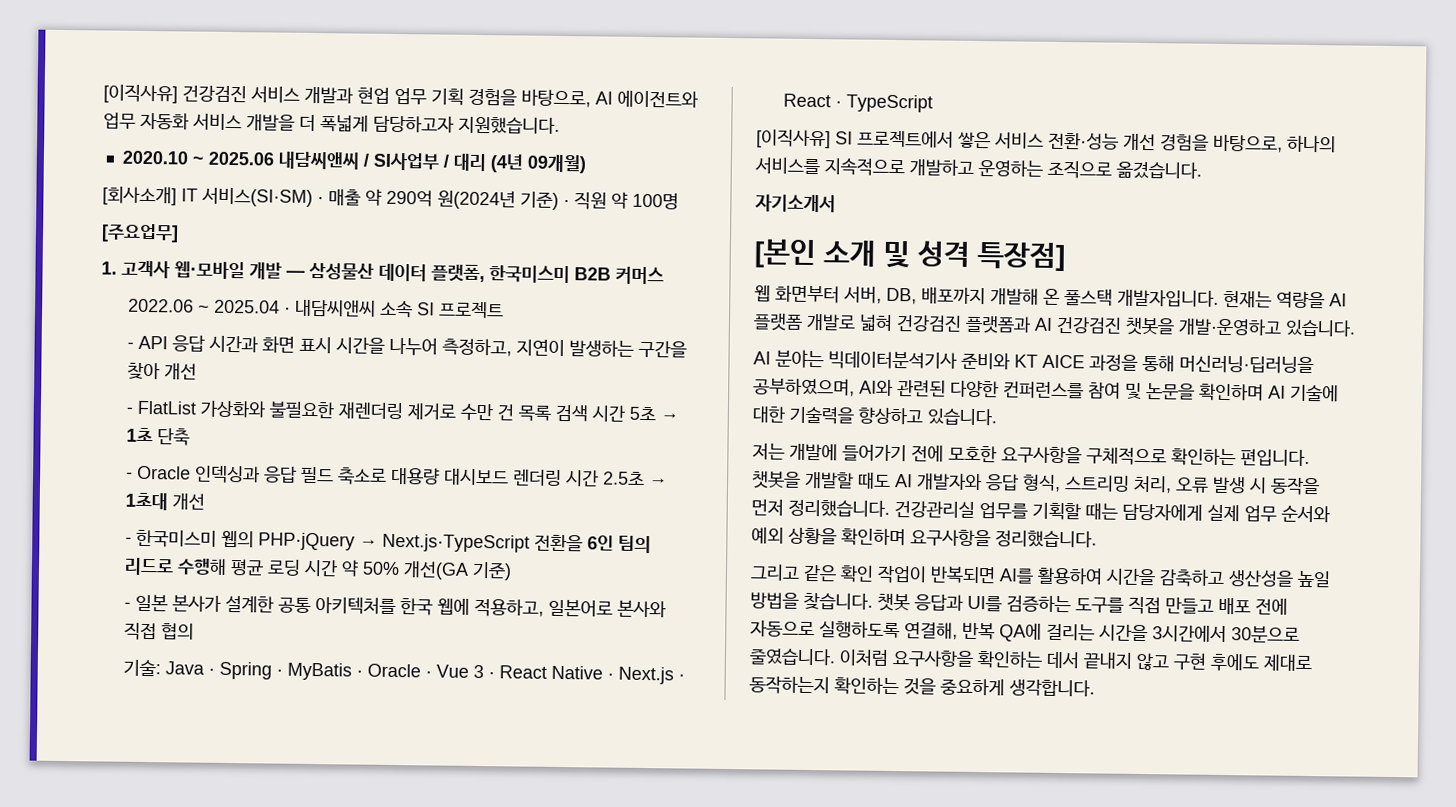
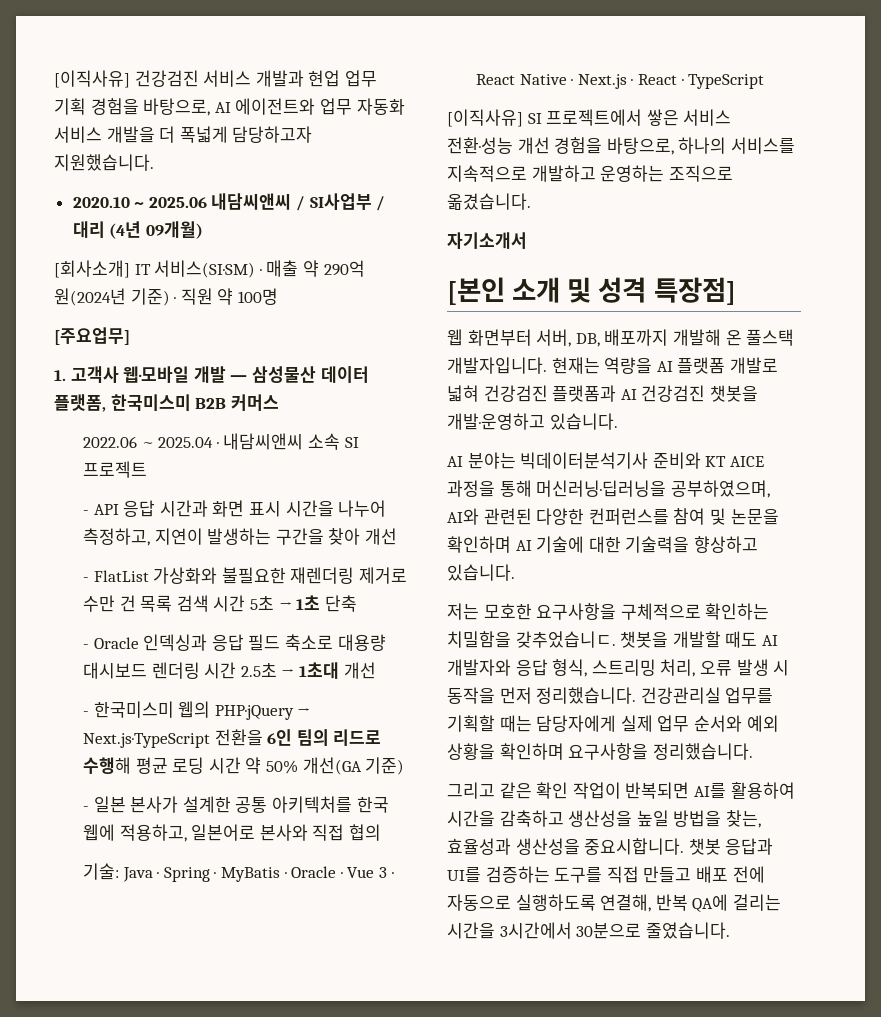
- 저는 개발에 들어가기 전에 모호한 요구사항을 구체적으로 확인하는 편입니다.
+ 저는 모호한 요구사항을 구체적으로 확인하는 치밀함을 갖추었습니ㄷ.
- 그리고 같은 확인 작업이 반복되면 AI를 활용하여 시간을 감축하고 생산성을 높일 방법을 찾습니다.
+ 그리고 같은 확인 작업이 반복되면 AI를 활용하여 시간을 감축하고 생산성을 높일 방법을 찾는, 효율성과 생산성을 중요시합니다.
- 이처럼 요구사항을 확인하는 데서 끝내지 않고 구현 후에도 제대로 동작하는지 확인하는 것을 중요하게 생각합니다.

